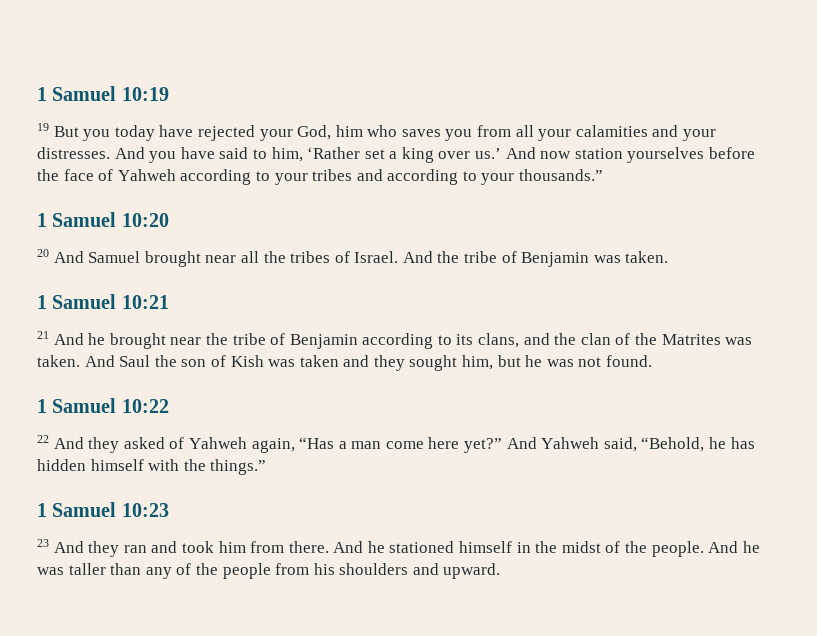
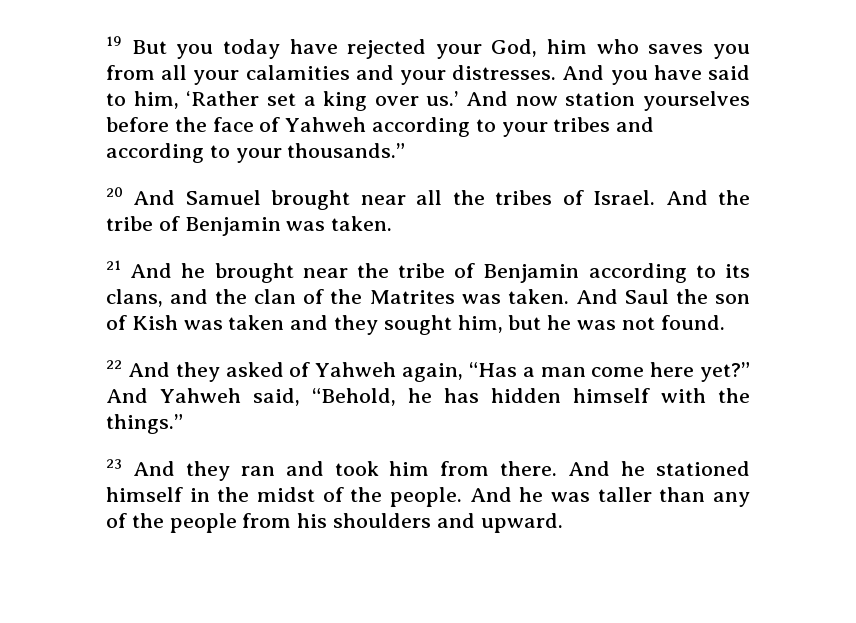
- 1 Samuel 10:19
- 1 Samuel 10:20
- 1 Samuel 10:21
- 1 Samuel 10:22
- 1 Samuel 10:23

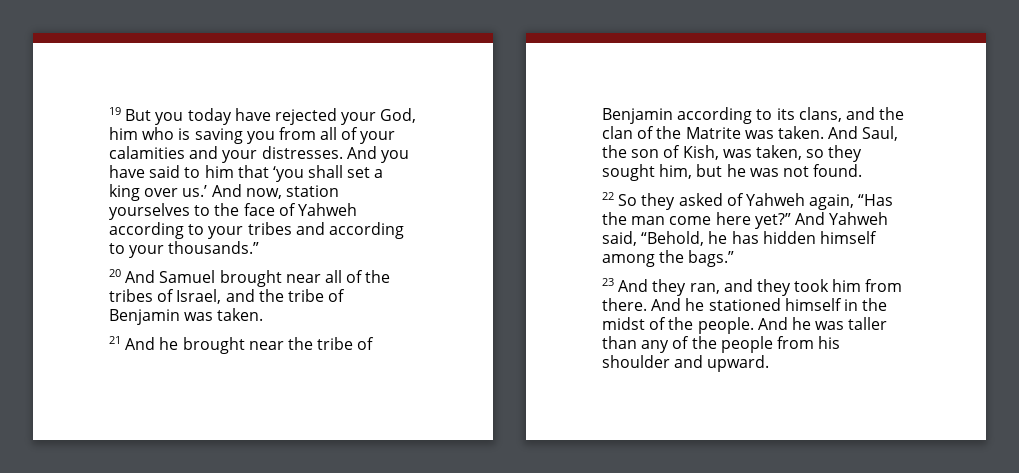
- 19 But you today have rejected your God, him who saves you from all your calamities and your distresses.
+ 19 But you today have rejected your God, him who is saving you from all of your calamities and your distresses.
- And you have said to him, ‘Rather set a king over us.’
+ And you have said to him that ‘you shall set a king over us.’
- And now station yourselves before the face of Yahweh according to your tribes and according to your thousands.”
+ And now, station yourselves to the face of Yahweh according to your tribes and according to your thousands.”
- 20 And Samuel brought near all the tribes of Israel. And the tribe of Benjamin was taken.
+ 20 And Samuel brought near all of the tribes of Israel, and the tribe of Benjamin was taken.
- 21 And he brought near the tribe of Benjamin according to its clans, and the clan of the Matrites was taken.
+ 21 And he brought near the tribe of Benjamin according to its clans, and the clan of the Matrite was taken.
- And Saul the son of Kish was taken and they sought him, but he was not found.
+ And Saul, the son of Kish, was taken, so they sought him, but he was not found.
- 22 And they asked of Yahweh again, “Has a man come here yet?”
+ 22 So they asked of Yahweh again, “Has the man come here yet?”
- And Yahweh said, “Behold, he has hidden himself with the things.”
+ And Yahweh said, “Behold, he has hidden himself among the bags.”
- 23 And they ran and took him from there.
+ 23 And they ran, and they took him from there.
- And he was taller than any of the people from his shoulders and upward.
+ And he was taller than any of the people from his shoulder and upward.

